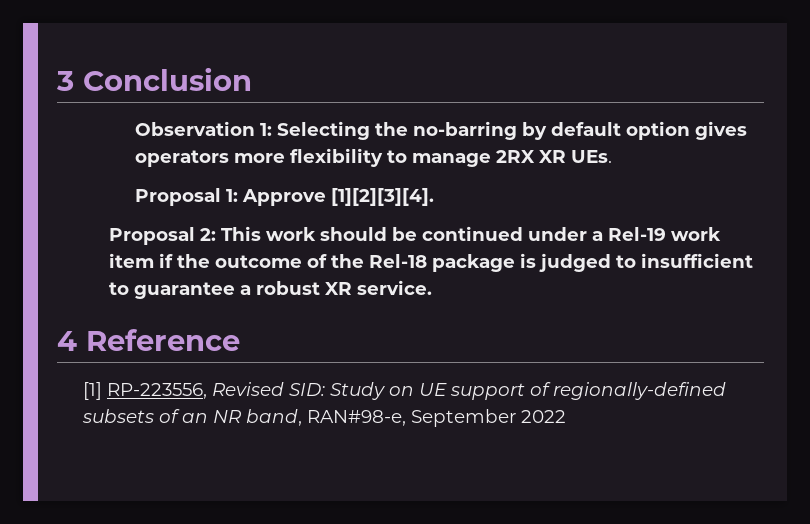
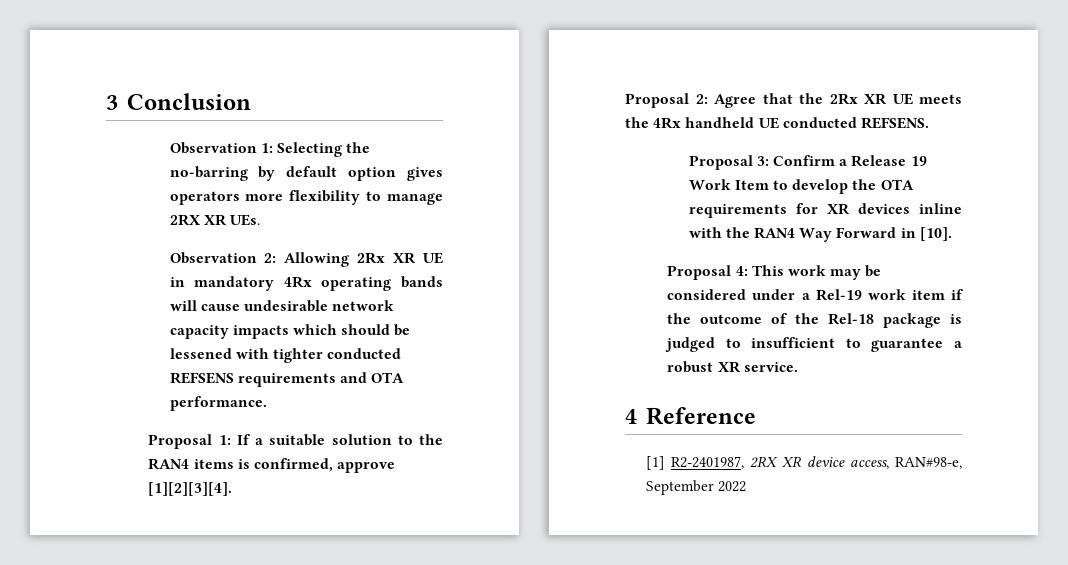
- Proposal 1: Approve [1][2][3][4].
- Proposal 2: This work should be continued under a Rel-19 work item if the outcome of the Rel-18 package is judged to insufficient to guarantee a robust XR service.
+ Observation 2: Allowing 2Rx XR UE in mandatory 4Rx operating bands will cause undesirable network capacity impacts which should be lessened with tighter conducted REFSENS requirements and OTA performance.
+ Proposal 1: If a suitable solution to the RAN4 items is confirmed, approve [1][2][3][4].
+ Proposal 2: Agree that the 2Rx XR UE meets the 4Rx handheld UE conducted REFSENS.
+ Proposal 3: Confirm a Release 19 Work Item to develop the OTA requirements for XR devices inline with the RAN4 Way Forward in [10].
+ Proposal 4: This work may be considered under a Rel-19 work item if the outcome of the Rel-18 package is judged to insufficient to guarantee a robust XR service.
- [1] RP-223556, Revised SID: Study on UE support of regionally-defined subsets of an NR band, RAN#98-e, September 2022
+ [1] R2-2401987, 2RX XR device access, RAN#98-e, September 2022

